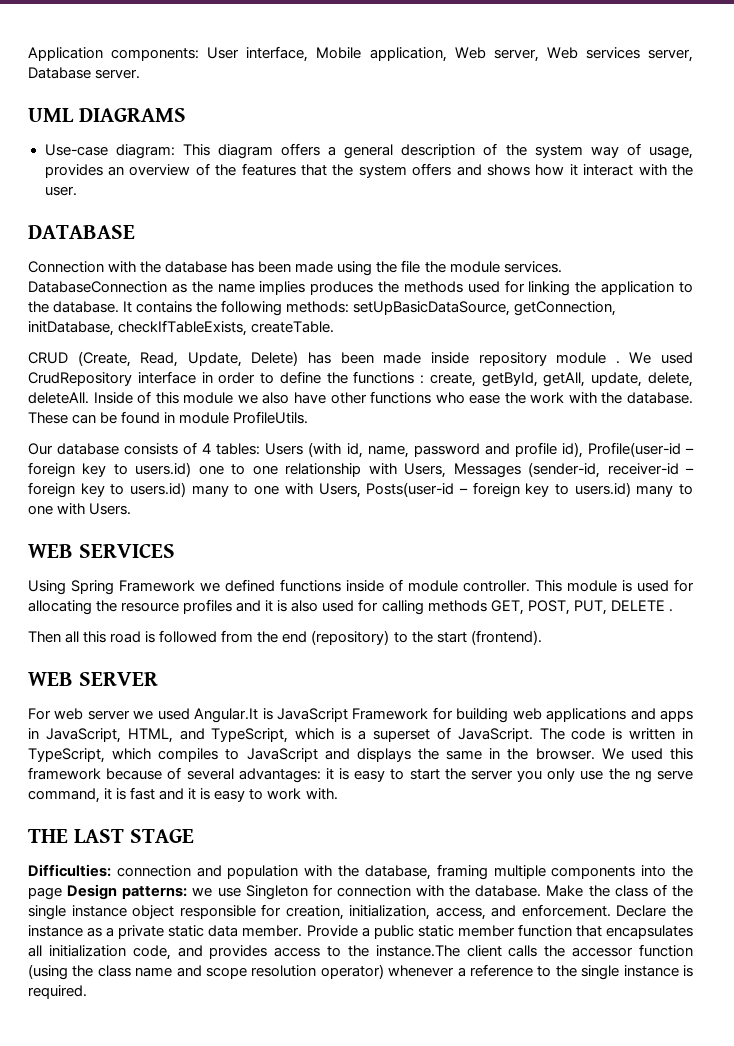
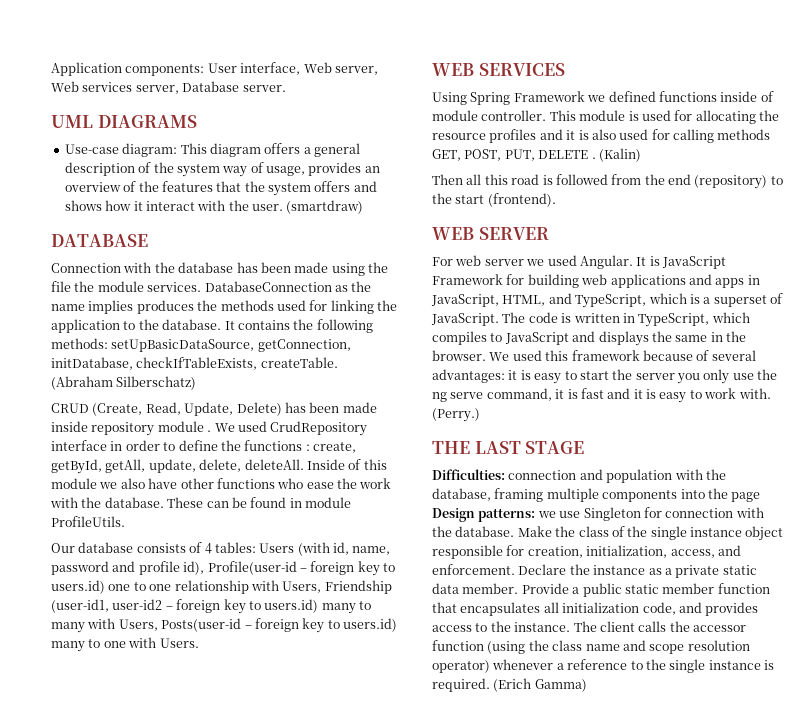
- Application components: User interface, Mobile application, Web server, Web services server, Database server.
+ Application components: User interface, Web server, Web services server, Database server.
+ (smartdraw)
+ (Abraham Silberschatz)
- Our database consists of 4 tables: Users (with id, name, password and profile id), Profile(user-id – foreign key to users.id) one to one relationship with Users, Messages (sender-id, receiver-id – foreign key to users.id) many to one with Users, Posts(user-id – foreign key to users.id) many to one with Users.
+ Our database consists of 4 tables: Users (with id, name, password and profile id), Profile(user-id – foreign key to users.id) one to one relationship with Users, Friendship (user-id1, user-id2 – foreign key to users.id) many to many with Users, Posts(user-id – foreign key to users.id) many to one with Users.
+ (Kalin)
- For web server we used Angular.It is JavaScript Framework for building web applications and apps in JavaScript, HTML, and TypeScript, which is a superset of JavaScript.
+ For web server we used Angular. It is JavaScript Framework for building web applications and apps in JavaScript, HTML, and TypeScript, which is a superset of JavaScript.
+ (Perry.)
- Provide a public static member function that encapsulates all initialization code, and provides access to the instance.The client calls the accessor function (using the class name and scope resolution operator) whenever a reference to the single instance is required.
+ Provide a public static member function that encapsulates all initialization code, and provides access to the instance. The client calls the accessor function (using the class name and scope resolution operator) whenever a reference to the single instance is required.
+ (Erich Gamma)

